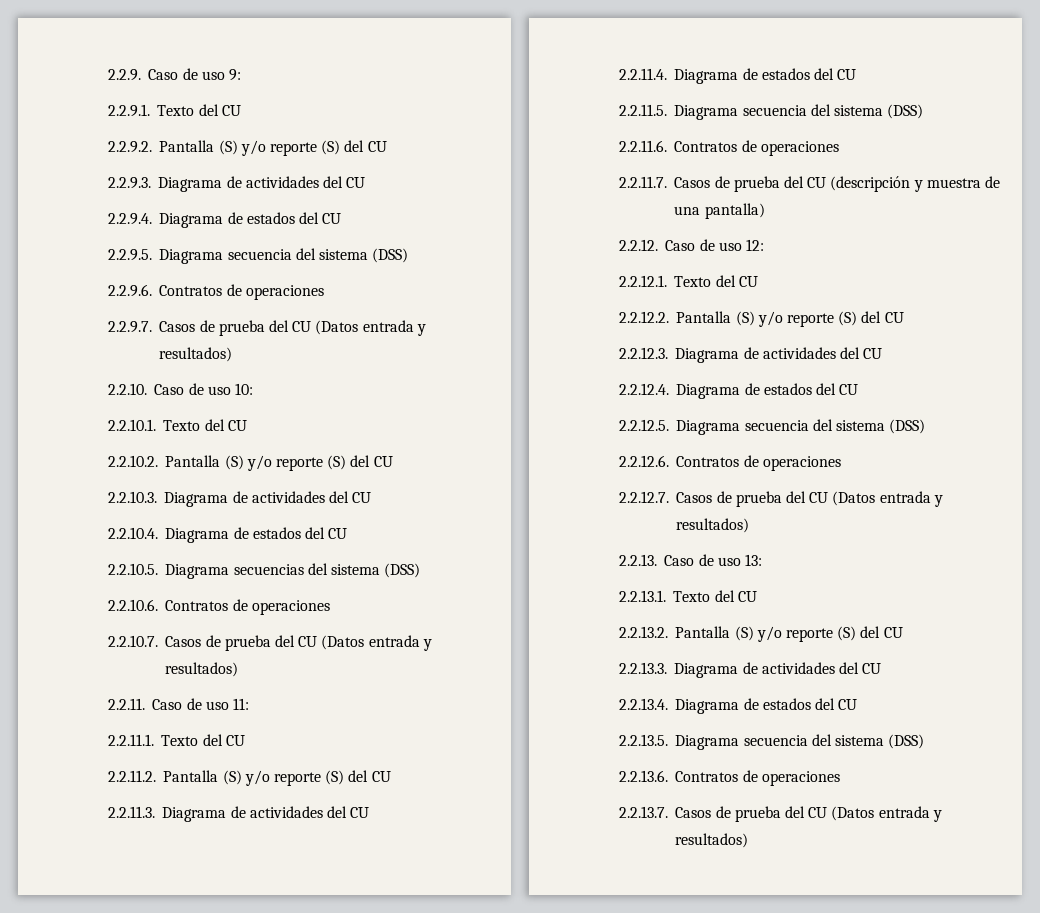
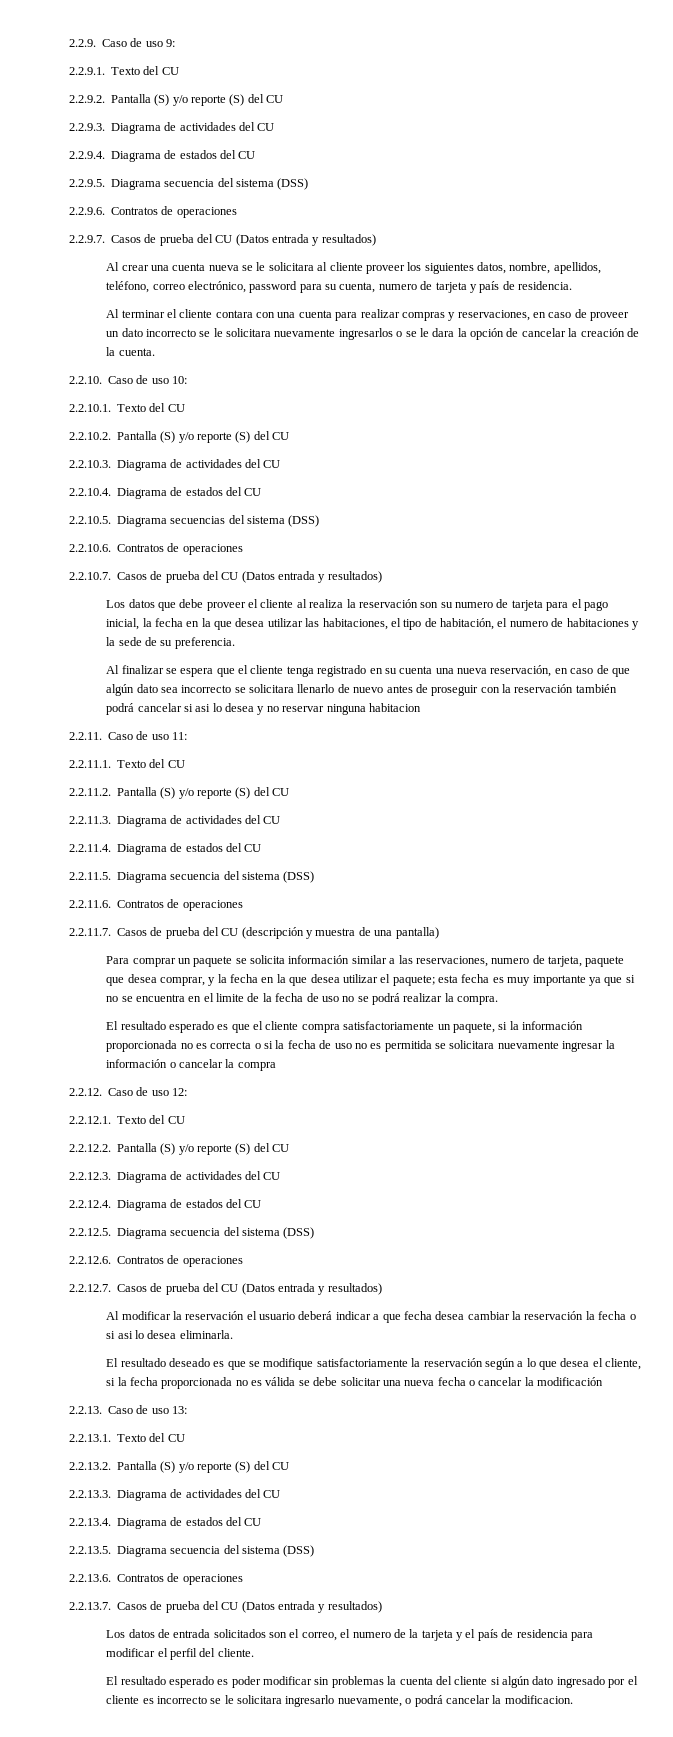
+ Al crear una cuenta nueva se le solicitara al cliente proveer los siguientes datos, nombre, apellidos, teléfono, correo electrónico, password para su cuenta, numero de tarjeta y país de residencia.
+ Al terminar el cliente contara con una cuenta para realizar compras y reservaciones, en caso de proveer un dato incorrecto se le solicitara nuevamente ingresarlos o se le dara la opción de cancelar la creación de la cuenta.
+ Los datos que debe proveer el cliente al realiza la reservación son su numero de tarjeta para el pago inicial, la fecha en la que desea utilizar las habitaciones, el tipo de habitación, el numero de habitaciones y la sede de su preferencia.
+ Al finalizar se espera que el cliente tenga registrado en su cuenta una nueva reservación, en caso de que algún dato sea incorrecto se solicitara llenarlo de nuevo antes de proseguir con la reservación también podrá cancelar si asi lo desea y no reservar ninguna habitacion
+ Para comprar un paquete se solicita información similar a las reservaciones, numero de tarjeta, paquete que desea comprar, y la fecha en la que desea utilizar el paquete; esta fecha es muy importante ya que si no se encuentra en el limite de la fecha de uso no se podrá realizar la compra.
+ El resultado esperado es que el cliente compra satisfactoriamente un paquete, si la información proporcionada no es correcta o si la fecha de uso no es permitida se solicitara nuevamente ingresar la información o cancelar la compra
+ Al modificar la reservación el usuario deberá indicar a que fecha desea cambiar la reservación la fecha o si asi lo desea eliminarla.
+ El resultado deseado es que se modifique satisfactoriamente la reservación según a lo que desea el cliente, si la fecha proporcionada no es válida se debe solicitar una nueva fecha o cancelar la modificación
+ Los datos de entrada solicitados son el correo, el numero de la tarjeta y el país de residencia para modificar el perfil del cliente.
+ El resultado esperado es poder modificar sin problemas la cuenta del cliente si algún dato ingresado por el cliente es incorrecto se le solicitara ingresarlo nuevamente, o podrá cancelar la modificacion.

